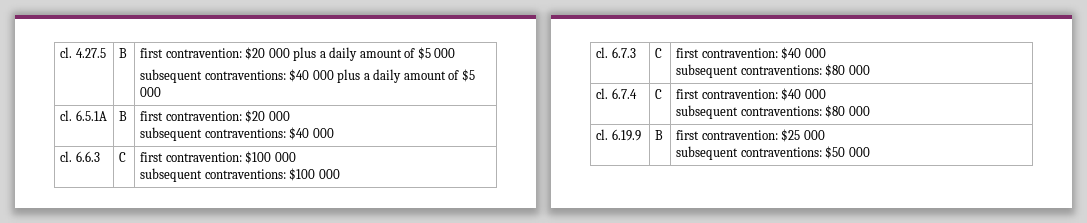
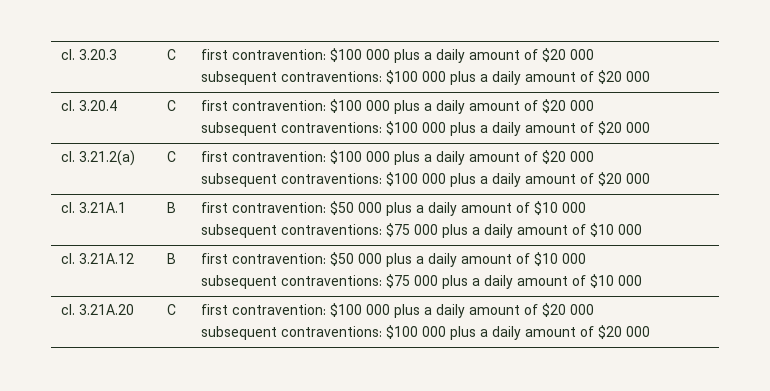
- cl. 4.27.5 | B | first contravention: $20 000 plus a daily amount of $5 000
- subsequent contraventions: $40 000 plus a daily amount of $5 000
- cl. 6.5.1A | B | first contravention: $20 000
- subsequent contraventions: $40 000
- cl. 6.6.3 | C | first contravention: $100 000
- subsequent contraventions: $100 000
- cl. 6.7.3 | C | first contravention: $40 000
- subsequent contraventions: $80 000
- cl. 6.7.4 | C | first contravention: $40 000
- subsequent contraventions: $80 000
- cl. 6.19.9 | B | first contravention: $25 000
- subsequent contraventions: $50 000
+ cl. 3.20.3 | C | first contravention: $100 000 plus a daily amount of $20 000
+ subsequent contraventions: $100 000 plus a daily amount of $20 000
+ cl. 3.20.4 | C | first contravention: $100 000 plus a daily amount of $20 000
+ subsequent contraventions: $100 000 plus a daily amount of $20 000
+ cl. 3.21.2(a) | C | first contravention: $100 000 plus a daily amount of $20 000
+ subsequent contraventions: $100 000 plus a daily amount of $20 000
+ cl. 3.21A.1 | B | first contravention: $50 000 plus a daily amount of $10 000
+ subsequent contraventions: $75 000 plus a daily amount of $10 000
+ cl. 3.21A.12 | B | first contravention: $50 000 plus a daily amount of $10 000
+ subsequent contraventions: $75 000 plus a daily amount of $10 000
+ cl. 3.21A.20 | C | first contravention: $100 000 plus a daily amount of $20 000
+ subsequent contraventions: $100 000 plus a daily amount of $20 000

